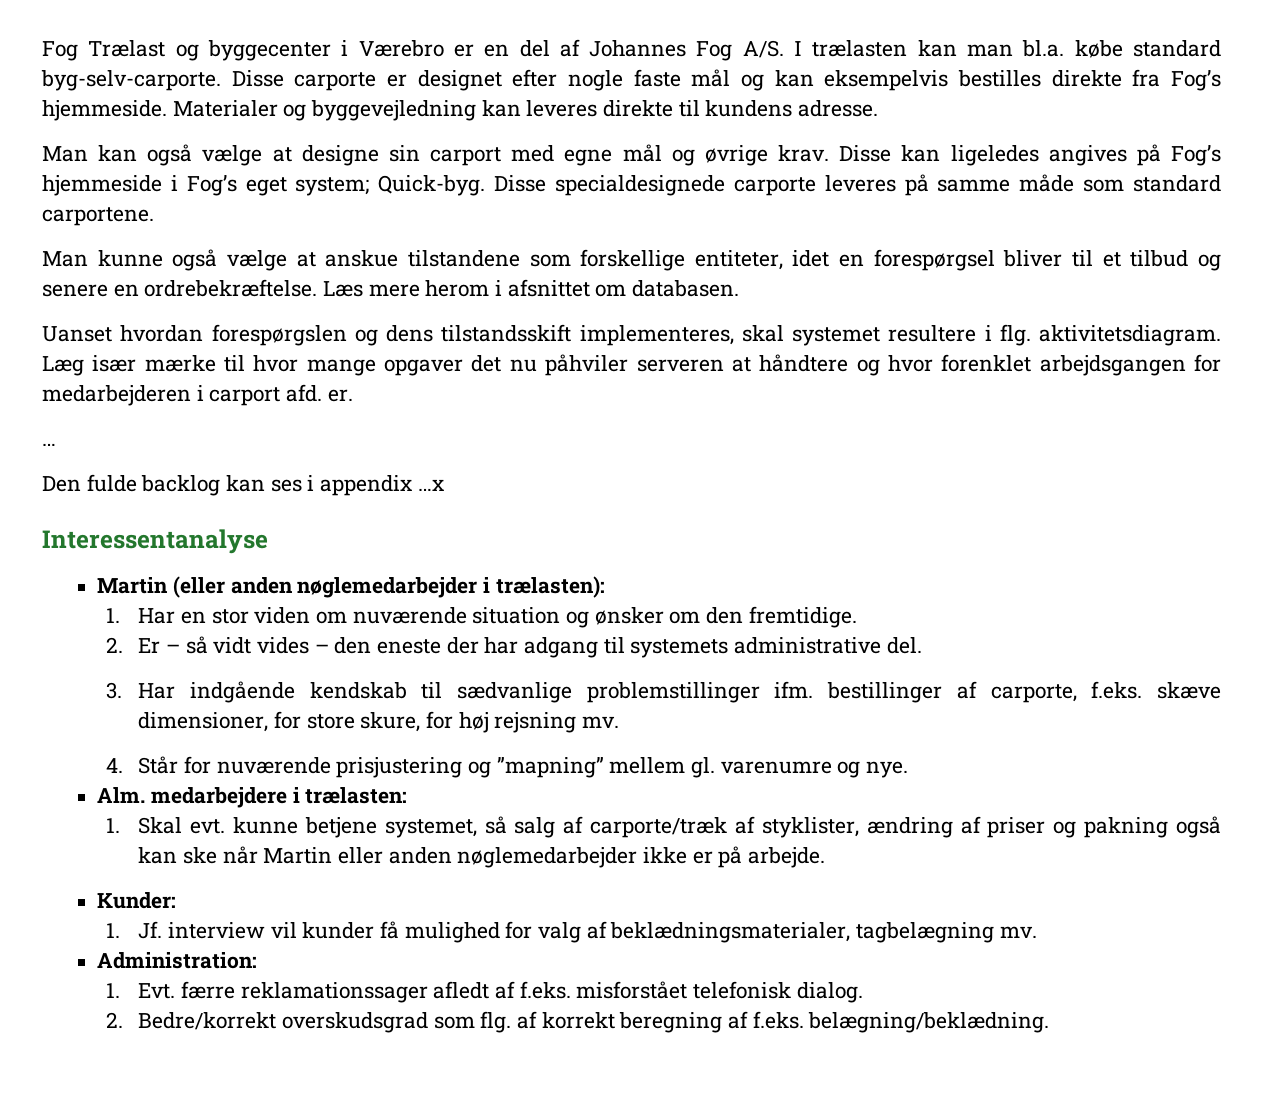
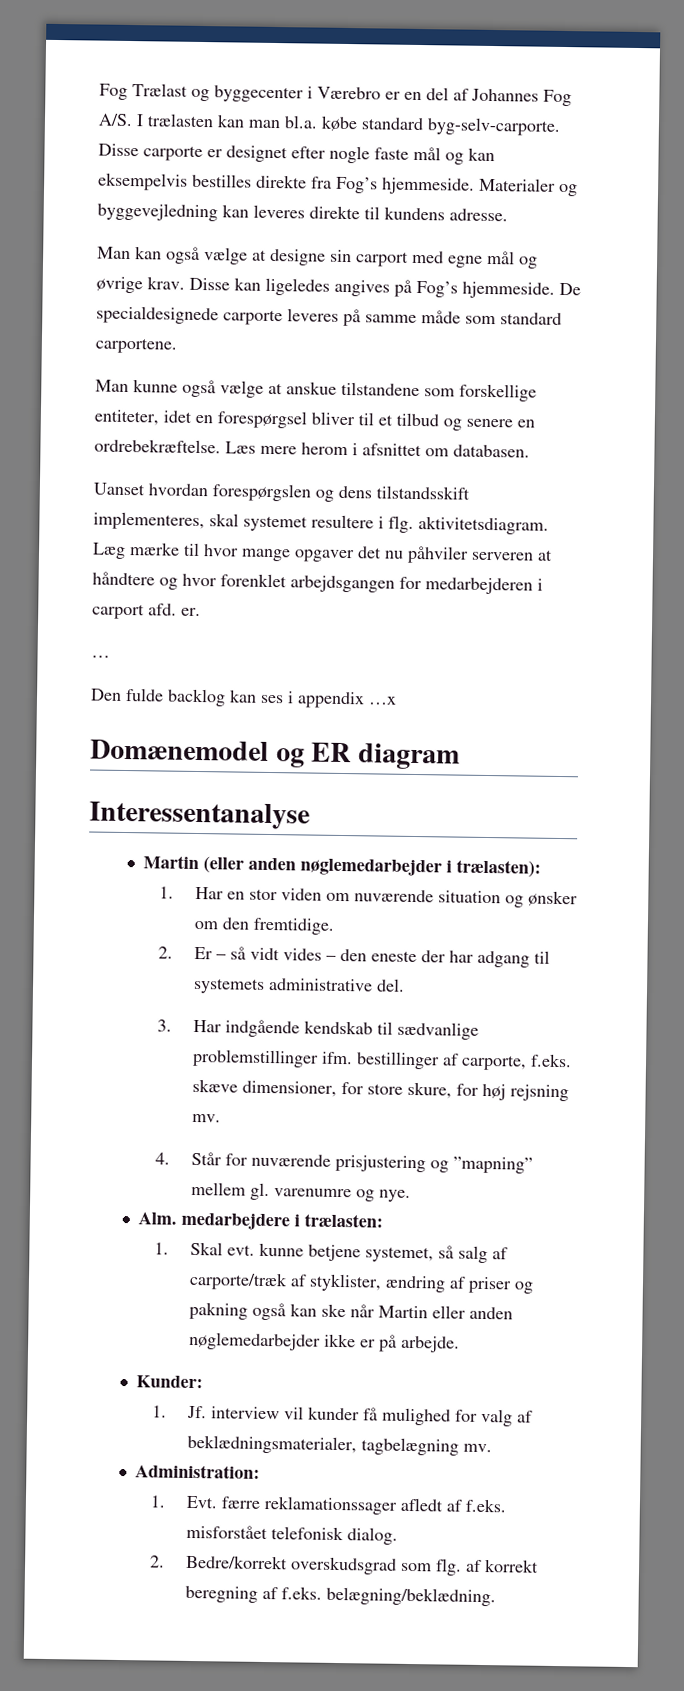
- Disse kan ligeledes angives på Fog’s hjemmeside i Fog’s eget system; Quick-byg. Disse specialdesignede carporte leveres på samme måde som standard carportene.
+ Disse kan ligeledes angives på Fog’s hjemmeside. De specialdesignede carporte leveres på samme måde som standard carportene.
- Læg især mærke til hvor mange opgaver det nu påhviler serveren at håndtere og hvor forenklet arbejdsgangen for medarbejderen i carport afd. er.
+ Læg mærke til hvor mange opgaver det nu påhviler serveren at håndtere og hvor forenklet arbejdsgangen for medarbejderen i carport afd. er.
+ Domænemodel og ER diagram

